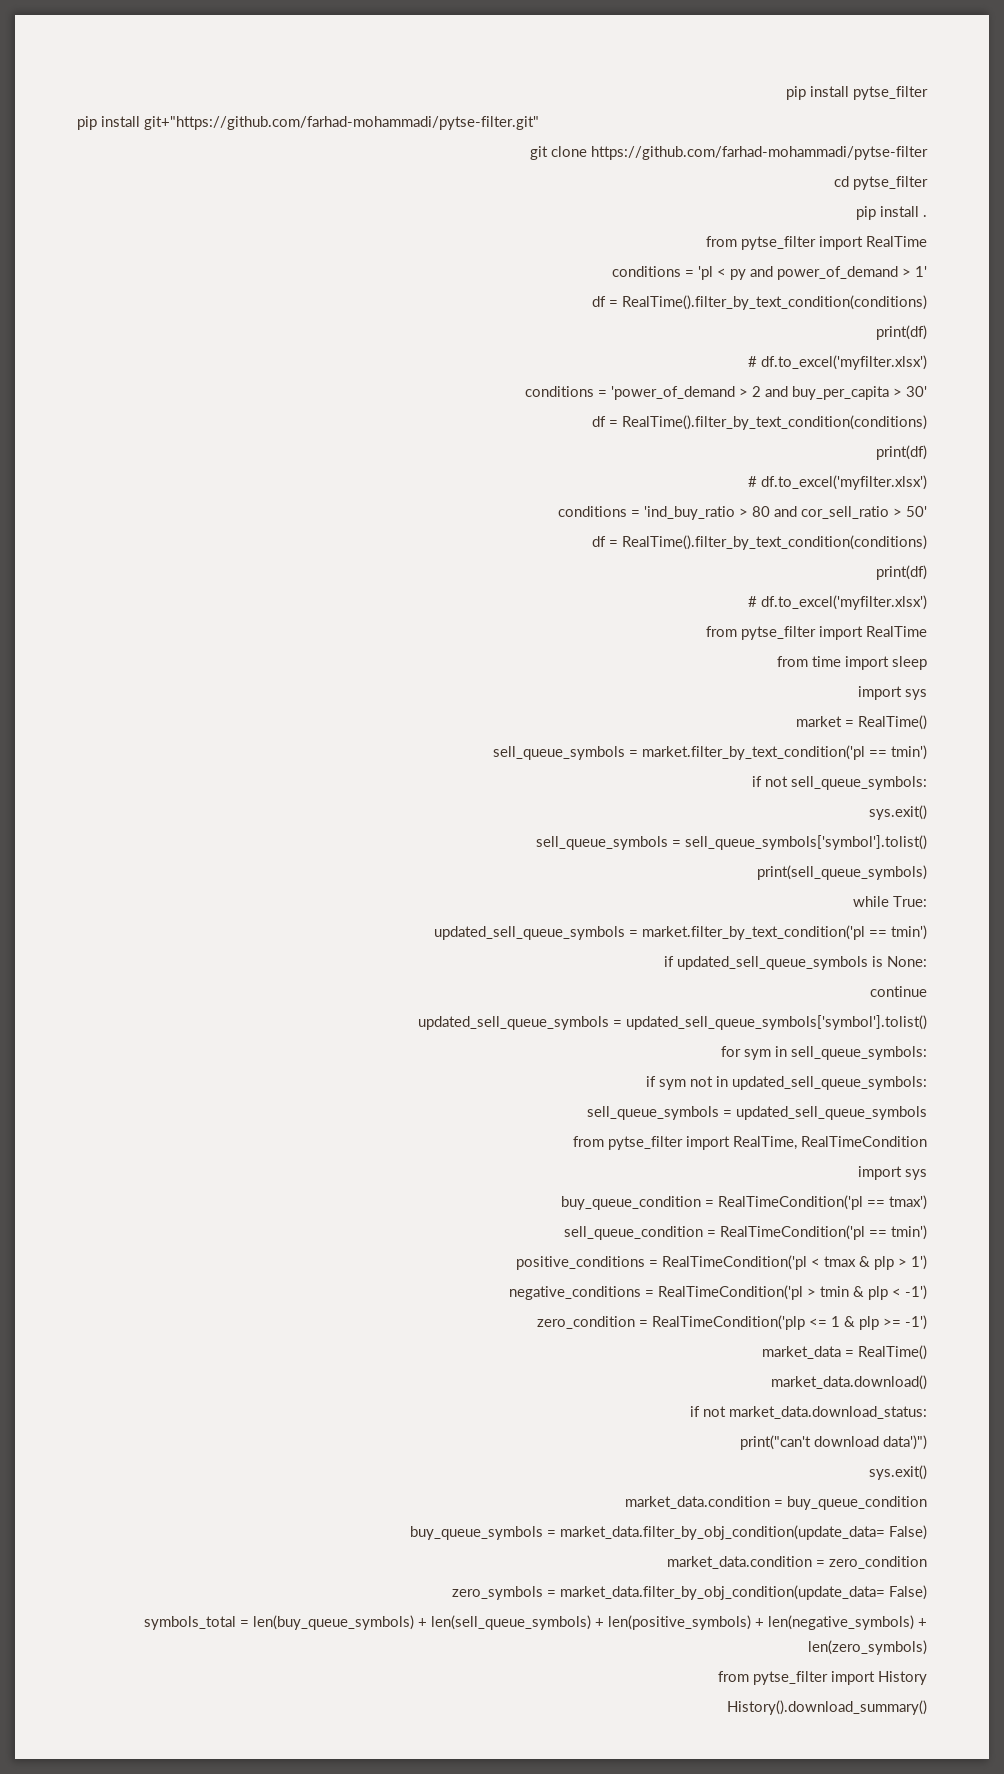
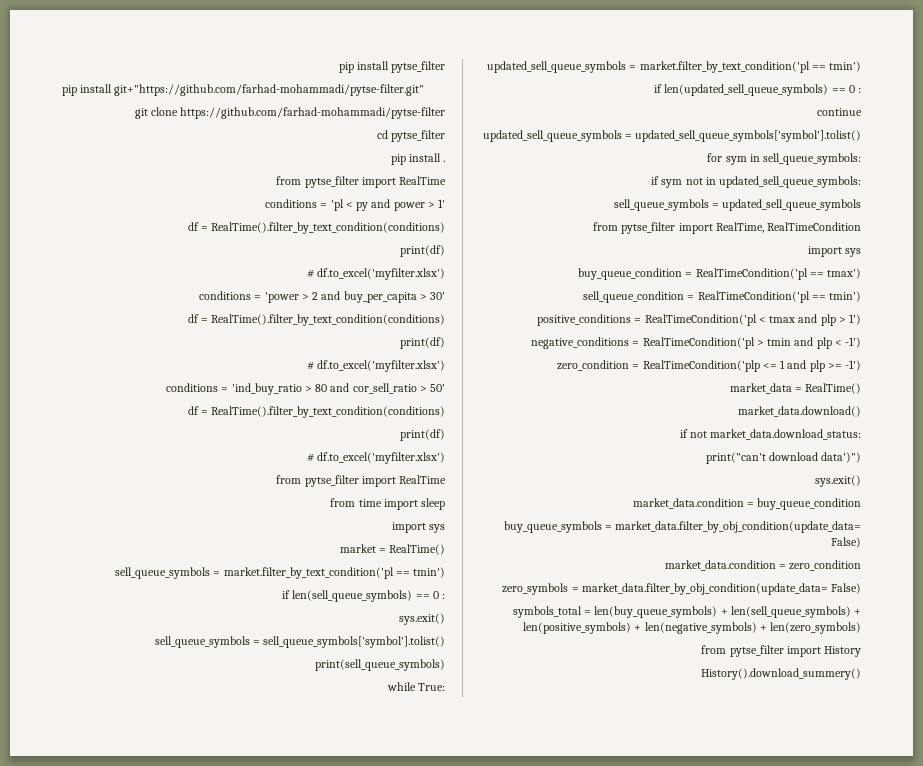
- conditions = 'pl < py and power_of_demand > 1'
+ conditions = 'pl < py and power > 1'
- conditions = 'power_of_demand > 2 and buy_per_capita > 30'
+ conditions = 'power > 2 and buy_per_capita > 30'
- if not sell_queue_symbols:
+ if len(sell_queue_symbols) == 0 :
- if updated_sell_queue_symbols is None:
+ if len(updated_sell_queue_symbols) == 0 :
- positive_conditions = RealTimeCondition('pl < tmax & plp > 1')
+ positive_conditions = RealTimeCondition('pl < tmax and plp > 1')
- negative_conditions = RealTimeCondition('pl > tmin & plp < -1')
+ negative_conditions = RealTimeCondition('pl > tmin and plp < -1')
- zero_condition = RealTimeCondition('plp <= 1 & plp >= -1')
+ zero_condition = RealTimeCondition('plp <= 1 and plp >= -1')
- History().download_summary()
+ History().download_summery()

